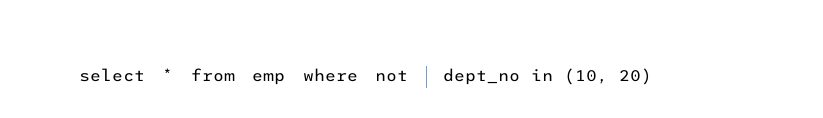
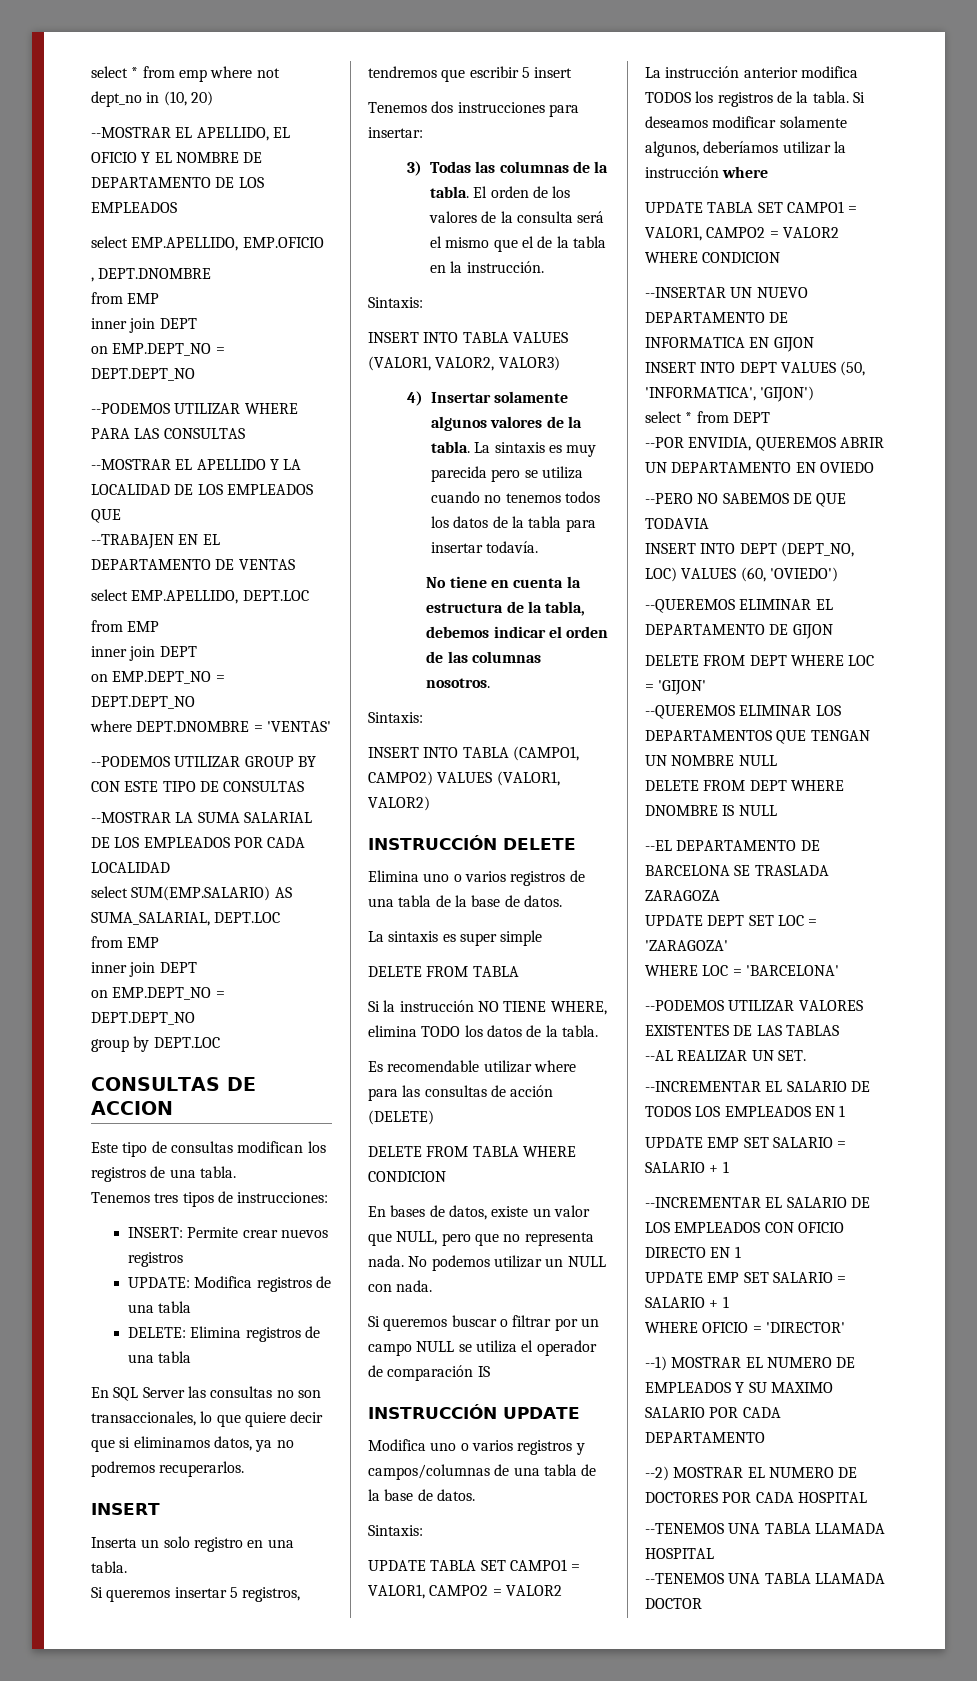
+ --MOSTRAR EL APELLIDO, EL OFICIO Y EL NOMBRE DE DEPARTAMENTO DE LOS EMPLEADOS
+ select EMP.APELLIDO, EMP.OFICIO
+ , DEPT.DNOMBRE
+ from EMP
+ inner join DEPT
+ on EMP.DEPT_NO = DEPT.DEPT_NO
+ --PODEMOS UTILIZAR WHERE PARA LAS CONSULTAS
+ --MOSTRAR EL APELLIDO Y LA LOCALIDAD DE LOS EMPLEADOS QUE
+ --TRABAJEN EN EL DEPARTAMENTO DE VENTAS
+ select EMP.APELLIDO, DEPT.LOC
+ from EMP
+ inner join DEPT
+ on EMP.DEPT_NO = DEPT.DEPT_NO
+ where DEPT.DNOMBRE = 'VENTAS'
+ --PODEMOS UTILIZAR GROUP BY CON ESTE TIPO DE CONSULTAS
+ --MOSTRAR LA SUMA SALARIAL DE LOS EMPLEADOS POR CADA LOCALIDAD
+ select SUM(EMP.SALARIO) AS SUMA_SALARIAL, DEPT.LOC
+ from EMP
+ inner join DEPT
+ on EMP.DEPT_NO = DEPT.DEPT_NO
+ group by DEPT.LOC
+ CONSULTAS DE ACCION
+ Este tipo de consultas modifican los registros de una tabla.
+ Tenemos tres tipos de instrucciones:
+ INSERT: Permite crear nuevos registros
+ UPDATE: Modifica registros de una tabla
+ DELETE: Elimina registros de una tabla
+ En SQL Server las consultas no son transaccionales, lo que quiere decir que si eliminamos datos, ya no podremos recuperarlos.
+ INSERT
+ Inserta un solo registro en una tabla.
+ Si queremos insertar 5 registros, tendremos que escribir 5 insert
+ Tenemos dos instrucciones para insertar:
+ 3) Todas las columnas de la tabla. El orden de los valores de la consulta será el mismo que el de la tabla en la instrucción.
+ Sintaxis:
+ INSERT INTO TABLA VALUES (VALOR1, VALOR2, VALOR3)
+ 4) Insertar solamente algunos valores de la tabla. La sintaxis es muy parecida pero se utiliza cuando no tenemos todos los datos de la tabla para insertar todavía.
+ No tiene en cuenta la estructura de la tabla, debemos indicar el orden de las columnas nosotros.
+ Sintaxis:
+ INSERT INTO TABLA (CAMPO1, CAMPO2) VALUES (VALOR1, VALOR2)
+ INSTRUCCIÓN DELETE
+ Elimina uno o varios registros de una tabla de la base de datos.
+ La sintaxis es super simple
+ DELETE FROM TABLA
+ Si la instrucción NO TIENE WHERE, elimina TODO los datos de la tabla.
+ Es recomendable utilizar where para las consultas de acción (DELETE)
+ DELETE FROM TABLA WHERE CONDICION
+ En bases de datos, existe un valor que NULL, pero que no representa nada. No podemos utilizar un NULL con nada.
+ Si queremos buscar o filtrar por un campo NULL se utiliza el operador de comparación IS
+ INSTRUCCIÓN UPDATE
+ Modifica uno o varios registros y campos/columnas de una tabla de la base de datos.
+ Sintaxis:
+ UPDATE TABLA SET CAMPO1 = VALOR1, CAMPO2 = VALOR2
+ La instrucción anterior modifica TODOS los registros de la tabla. Si deseamos modificar solamente algunos, deberíamos utilizar la instrucción where
+ UPDATE TABLA SET CAMPO1 = VALOR1, CAMPO2 = VALOR2 WHERE CONDICION
+ --INSERTAR UN NUEVO DEPARTAMENTO DE INFORMATICA EN GIJON
+ INSERT INTO DEPT VALUES (50, 'INFORMATICA', 'GIJON')
+ select * from DEPT
+ --POR ENVIDIA, QUEREMOS ABRIR UN DEPARTAMENTO EN OVIEDO
+ --PERO NO SABEMOS DE QUE TODAVIA
+ INSERT INTO DEPT (DEPT_NO, LOC) VALUES (60, 'OVIEDO')
+ --QUEREMOS ELIMINAR EL DEPARTAMENTO DE GIJON
+ DELETE FROM DEPT WHERE LOC = 'GIJON'
+ --QUEREMOS ELIMINAR LOS DEPARTAMENTOS QUE TENGAN UN NOMBRE NULL
+ DELETE FROM DEPT WHERE DNOMBRE IS NULL
+ --EL DEPARTAMENTO DE BARCELONA SE TRASLADA ZARAGOZA
+ UPDATE DEPT SET LOC = 'ZARAGOZA'
+ WHERE LOC = 'BARCELONA'
+ --PODEMOS UTILIZAR VALORES EXISTENTES DE LAS TABLAS
+ --AL REALIZAR UN SET.
+ --INCREMENTAR EL SALARIO DE TODOS LOS EMPLEADOS EN 1
+ UPDATE EMP SET SALARIO = SALARIO + 1
+ --INCREMENTAR EL SALARIO DE LOS EMPLEADOS CON OFICIO DIRECTO EN 1
+ UPDATE EMP SET SALARIO = SALARIO + 1
+ WHERE OFICIO = 'DIRECTOR'
+ --1) MOSTRAR EL NUMERO DE EMPLEADOS Y SU MAXIMO SALARIO POR CADA DEPARTAMENTO
+ --2) MOSTRAR EL NUMERO DE DOCTORES POR CADA HOSPITAL
+ --TENEMOS UNA TABLA LLAMADA HOSPITAL
+ --TENEMOS UNA TABLA LLAMADA DOCTOR

